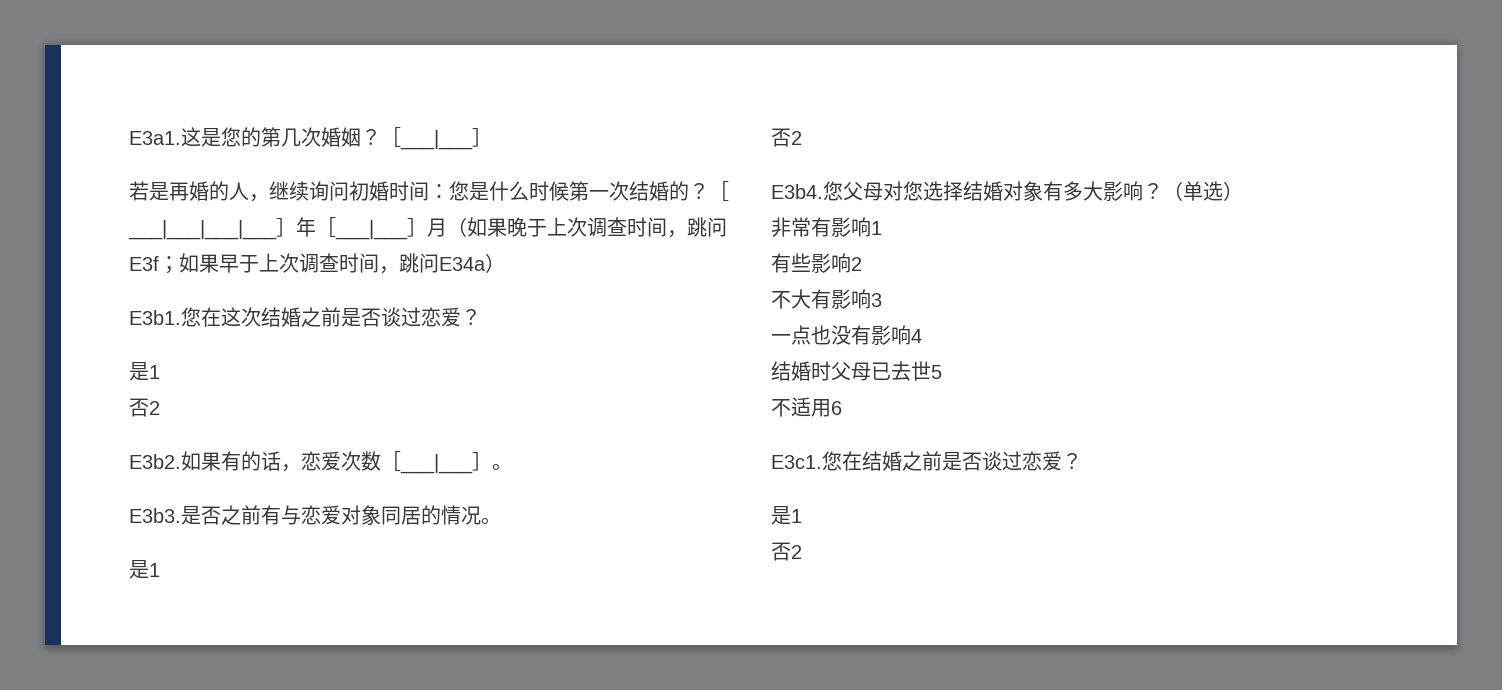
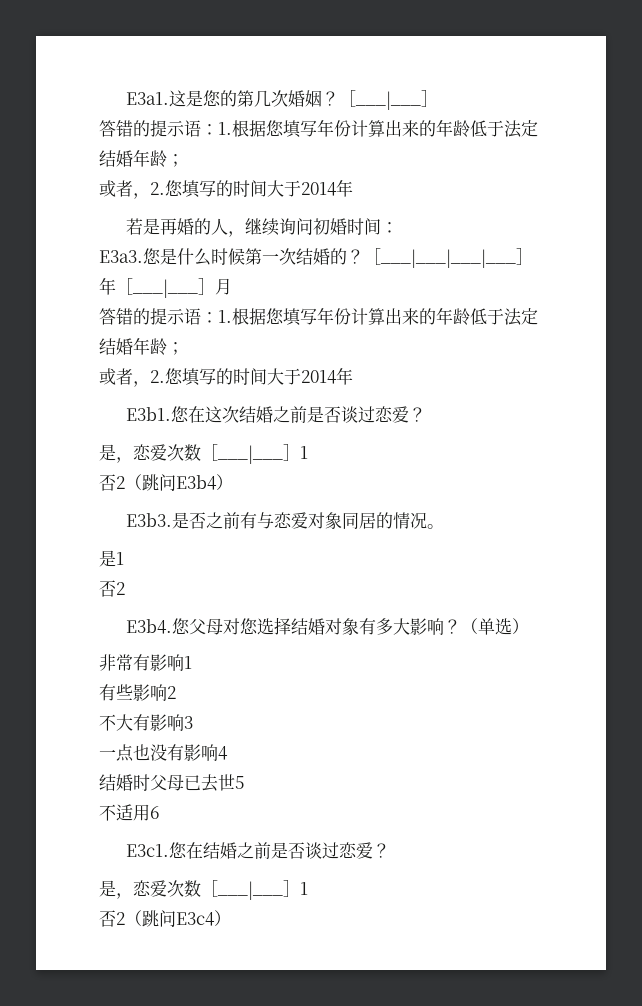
  这是您的第几次婚姻？［___|___］
+ 答错的提示语：1.根据您填写年份计算出来的年龄低于法定结婚年龄；
+ 或者，2.您填写的时间大于2014年
- 若是再婚的人，继续询问初婚时间：您是什么时候第一次结婚的？
+ 若是再婚的人，继续询问初婚时间：
+ E3a3.您是什么时候第一次结婚的？
- ［___|___|___|___］年［___|___］月（如果晚于上次调查时间，跳问E3f；如果早于上次调查时间，跳问E34a）
+ ［___|___|___|___］年［___|___］月
+ 答错的提示语：1.根据您填写年份计算出来的年龄低于法定结婚年龄；
+ 或者，2.您填写的时间大于2014年
  您在这次结婚之前是否谈过恋爱？
- 是1
- 否2
- E3b2.如果有的话，恋爱次数［___|___］。
+ 是，恋爱次数［___|___］1
+ 否2（跳问E3b4）
  您在结婚之前是否谈过恋爱？
- 是1
- 否2
+ 是，恋爱次数［___|___］1
+ 否2（跳问E3c4）

